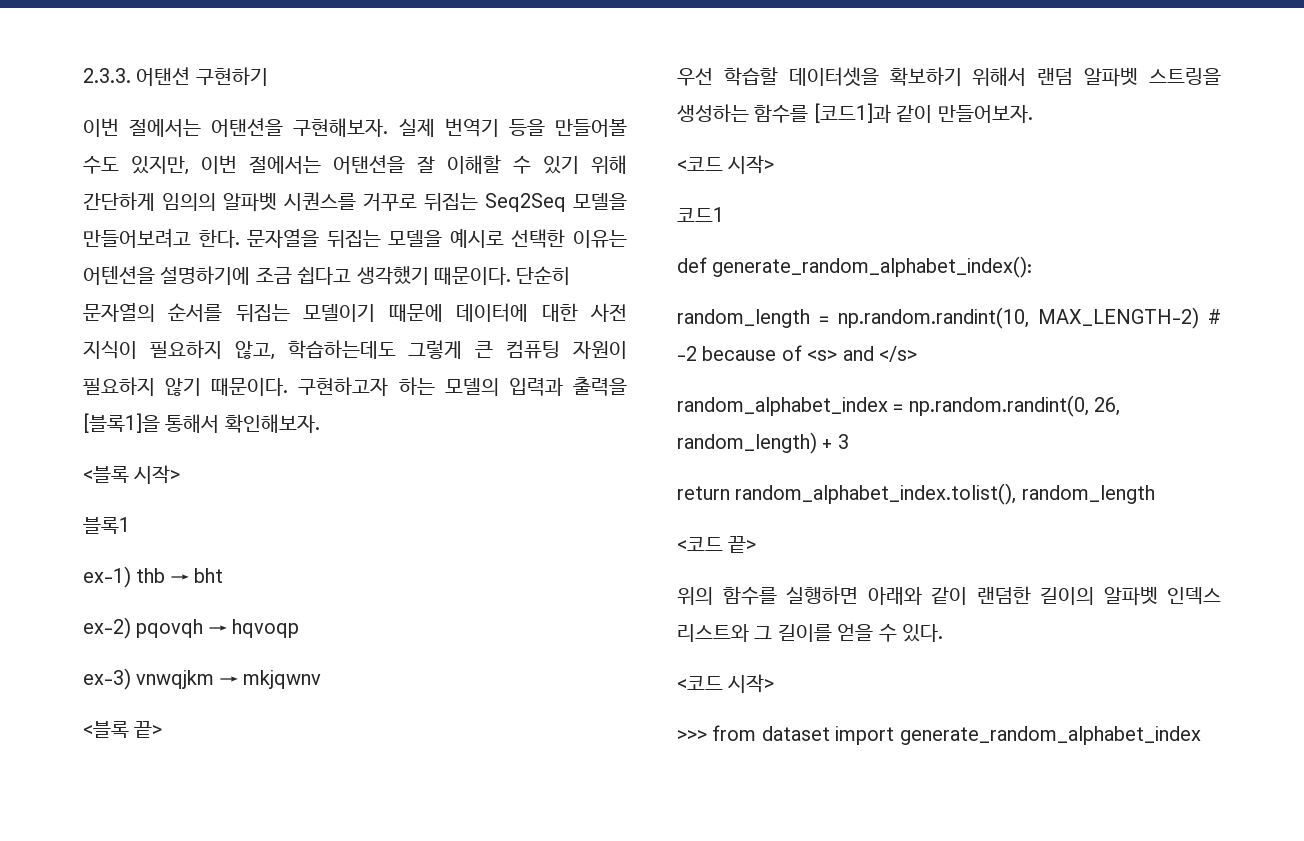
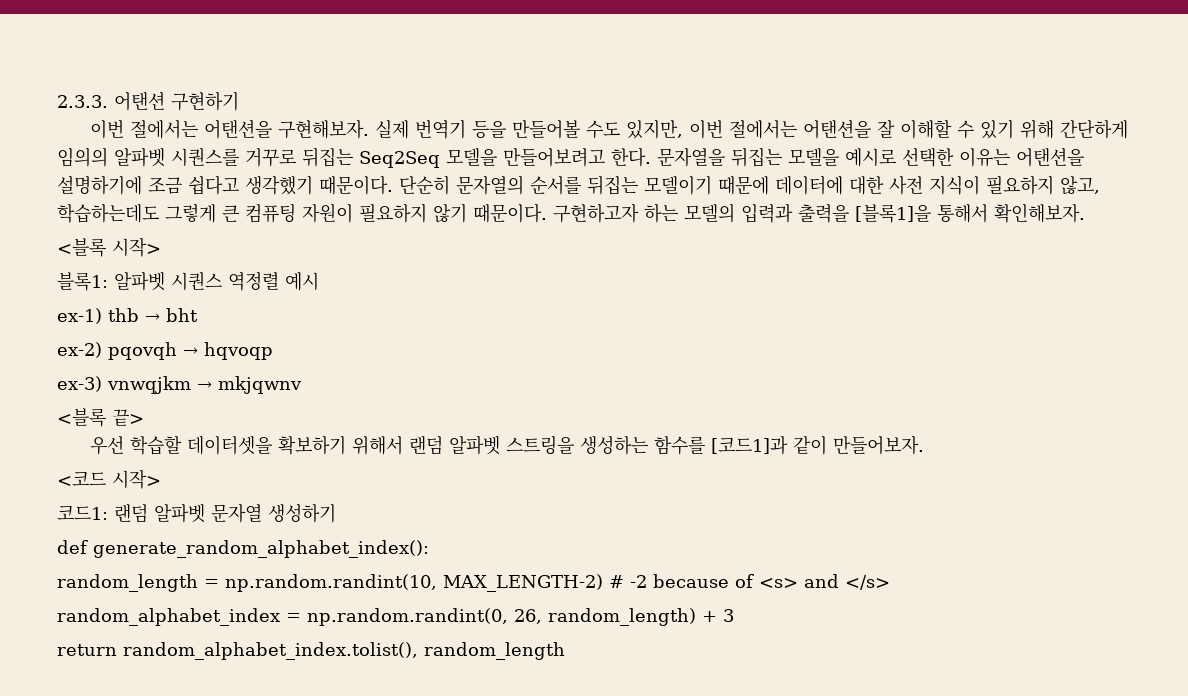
- 문자열을 뒤집는 모델을 예시로 선택한 이유는 어텐션을 설명하기에 조금 쉽다고 생각했기 때문이다.
+ 문자열을 뒤집는 모델을 예시로 선택한 이유는 어탠션을 설명하기에 조금 쉽다고 생각했기 때문이다.
- 블록1
+ 블록1: 알파벳 시퀀스 역정렬 예시
- 코드1
+ 코드1: 랜덤 알파벳 문자열 생성하기
- <코드 끝>
- 위의 함수를 실행하면 아래와 같이 랜덤한 길이의 알파벳 인덱스 리스트와 그 길이를 얻을 수 있다.
- <코드 시작>
- >>> from dataset import generate_random_alphabet_index

